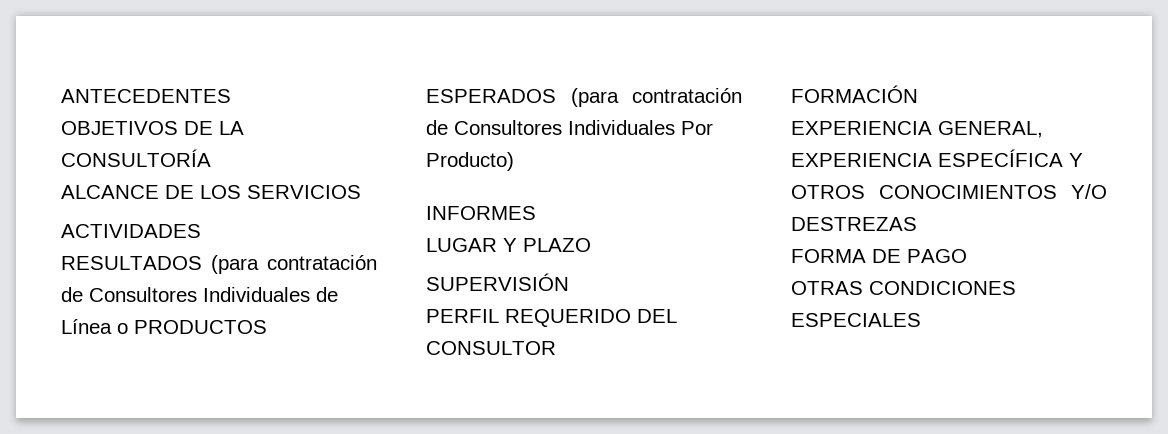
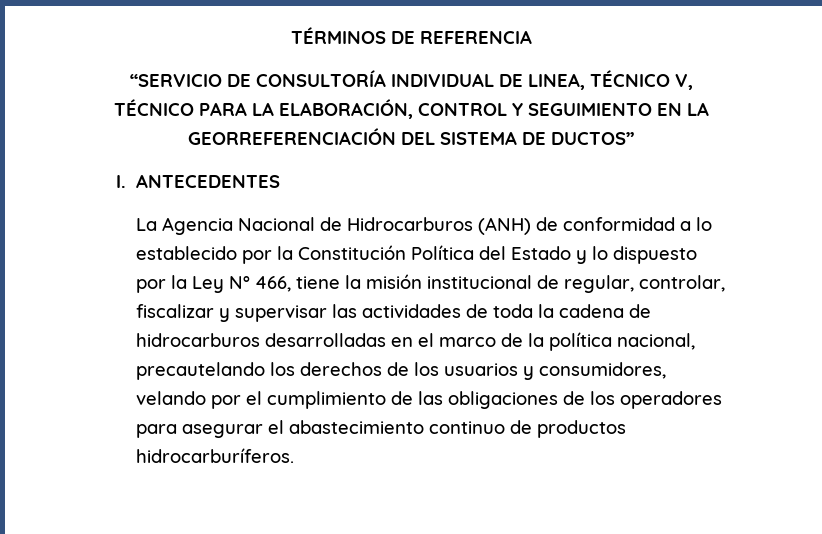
- ANTECEDENTES
- OBJETIVOS DE LA CONSULTORÍA
- ALCANCE DE LOS SERVICIOS
- ACTIVIDADES
- RESULTADOS (para contratación de Consultores Individuales de Línea o PRODUCTOS ESPERADOS (para contratación de Consultores Individuales Por Producto)
- INFORMES
- LUGAR Y PLAZO
- SUPERVISIÓN
- PERFIL REQUERIDO DEL CONSULTOR
- FORMACIÓN
- EXPERIENCIA GENERAL, EXPERIENCIA ESPECÍFICA Y OTROS CONOCIMIENTOS Y/O DESTREZAS
- FORMA DE PAGO
- OTRAS CONDICIONES ESPECIALES
+ TÉRMINOS DE REFERENCIA
+ “SERVICIO DE CONSULTORÍA INDIVIDUAL DE LINEA, TÉCNICO V, TÉCNICO PARA LA ELABORACIÓN, CONTROL Y SEGUIMIENTO EN LA GEORREFERENCIACIÓN DEL SISTEMA DE DUCTOS”
+ I. ANTECEDENTES
+ La Agencia Nacional de Hidrocarburos (ANH) de conformidad a lo establecido por la Constitución Política del Estado y lo dispuesto por la Ley N° 466, tiene la misión institucional de regular, controlar, fiscalizar y supervisar las actividades de toda la cadena de hidrocarburos desarrolladas en el marco de la política nacional, precautelando los derechos de los usuarios y consumidores, velando por el cumplimiento de las obligaciones de los operadores para asegurar el abastecimiento continuo de productos hidrocarburíferos.

